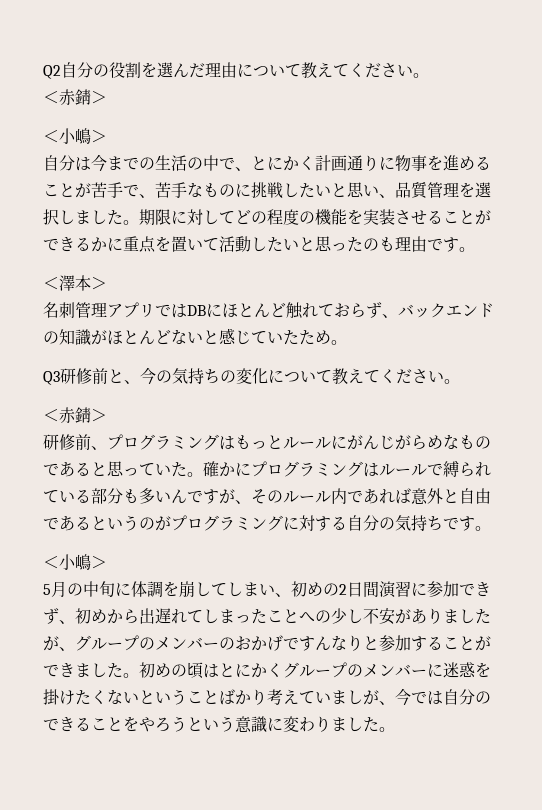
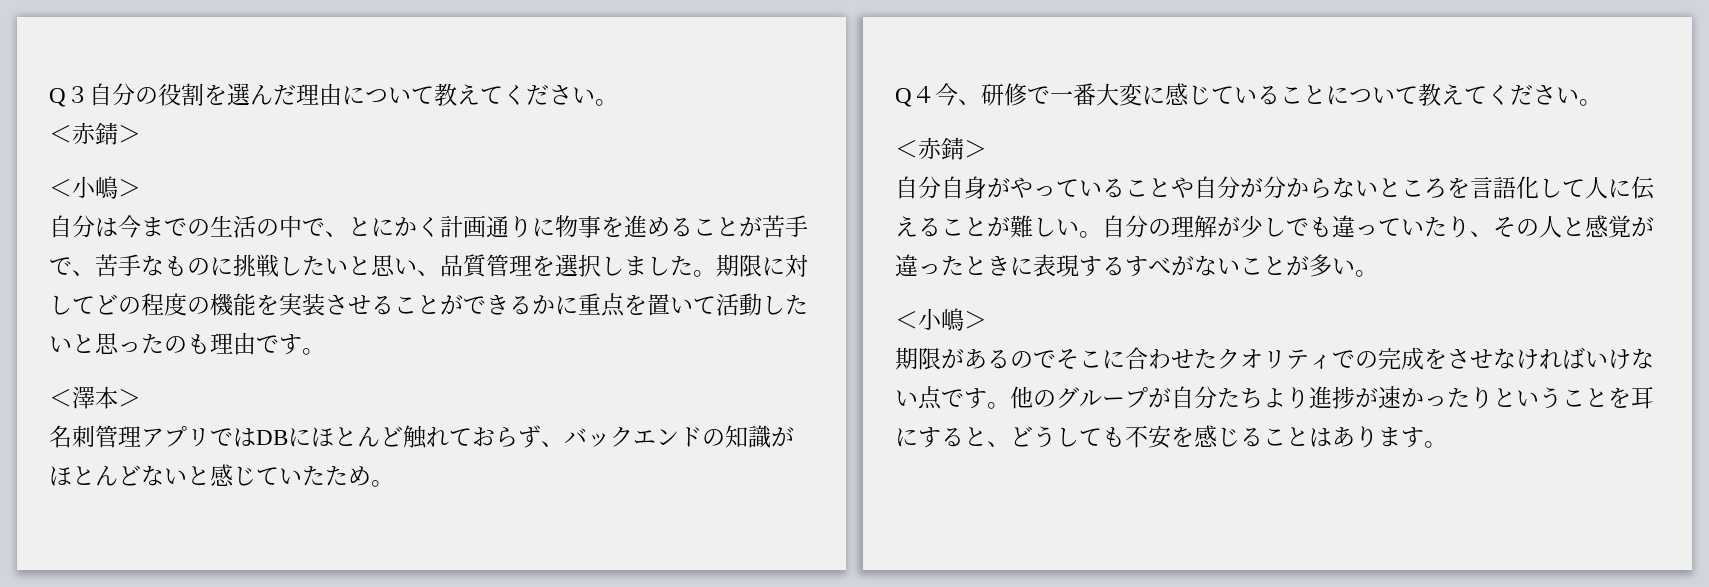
- Q2自分の役割を選んだ理由について教えてください。
+ Q３自分の役割を選んだ理由について教えてください。
- Q3研修前と、今の気持ちの変化について教えてください。
+ Q４今、研修で一番大変に感じていることについて教えてください。
  ＜赤錆＞
- 研修前、プログラミングはもっとルールにがんじがらめなものであると思っていた。確かにプログラミングはルールで縛られている部分も多いんですが、そのルール内であれば意外と自由であるというのがプログラミングに対する自分の気持ちです。
+ 自分自身がやっていることや自分が分からないところを言語化して人に伝えることが難しい。自分の理解が少しでも違っていたり、その人と感覚が違ったときに表現するすべがないことが多い。
  ＜小嶋＞
- 5月の中旬に体調を崩してしまい、初めの2日間演習に参加できず、初めから出遅れてしまったことへの少し不安がありましたが、グループのメンバーのおかげですんなりと参加することができました。初めの頃はとにかくグループのメンバーに迷惑を掛けたくないということばかり考えていましが、今では自分のできることをやろうという意識に変わりました。
+ 期限があるのでそこに合わせたクオリティでの完成をさせなければいけない点です。他のグループが自分たちより進捗が速かったりということを耳にすると、どうしても不安を感じることはあります。

